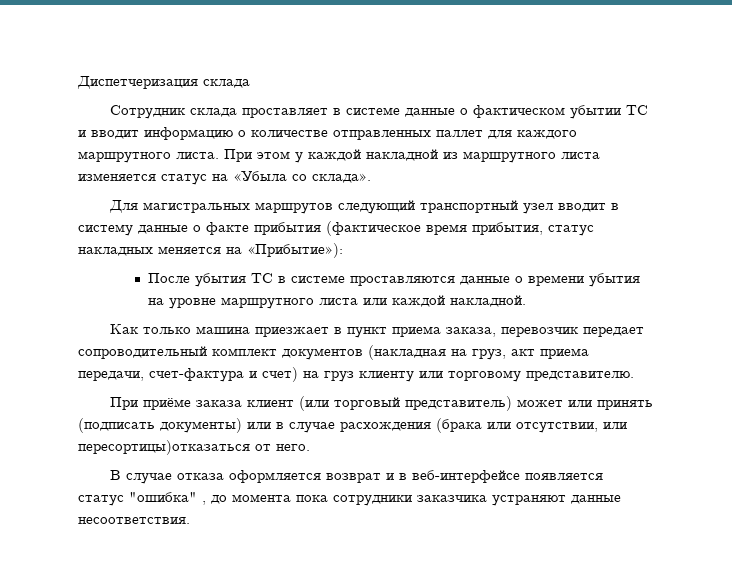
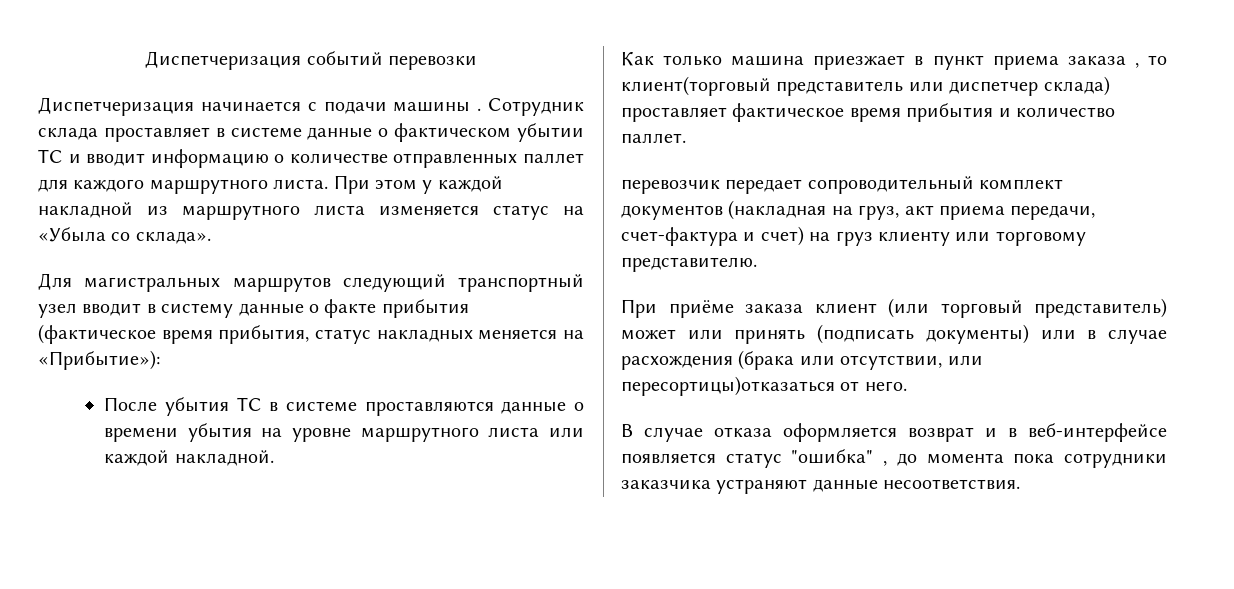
- Диспетчеризация склада
- Сотрудник склада проставляет в системе данные о фактическом убытии ТС и вводит информацию о количестве отправленных паллет для каждого маршрутного листа.
+ Диспетчеризация событий перевозки
+ Диспетчеризация начинается с подачи машины . Сотрудник склада проставляет в системе данные о фактическом убытии ТС и вводит информацию о количестве отправленных паллет для каждого маршрутного листа.
- Как только машина приезжает в пункт приема заказа, перевозчик передает сопроводительный комплект документов (накладная на груз, акт приема передачи, счет-фактура и счет) на груз клиенту или торговому представителю.
+ Как только машина приезжает в пункт приема заказа , то клиент(торговый представитель или диспетчер склада) проставляет фактическое время прибытия и количество паллет.
+ перевозчик передает сопроводительный комплект документов (накладная на груз, акт приема передачи, счет-фактура и счет) на груз клиенту или торговому представителю.

